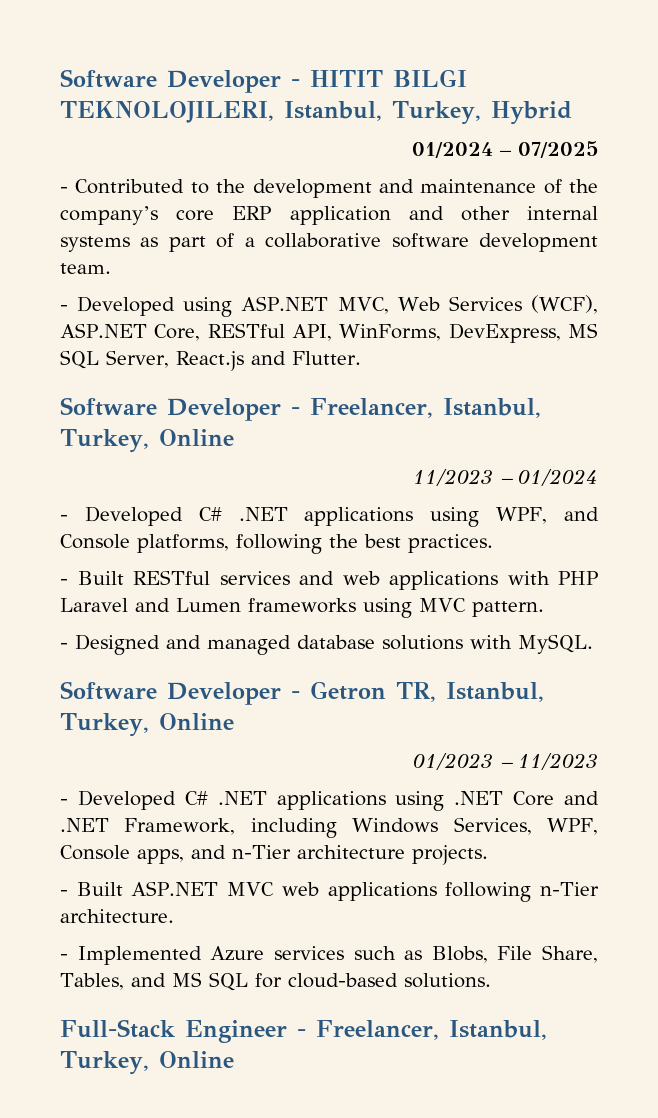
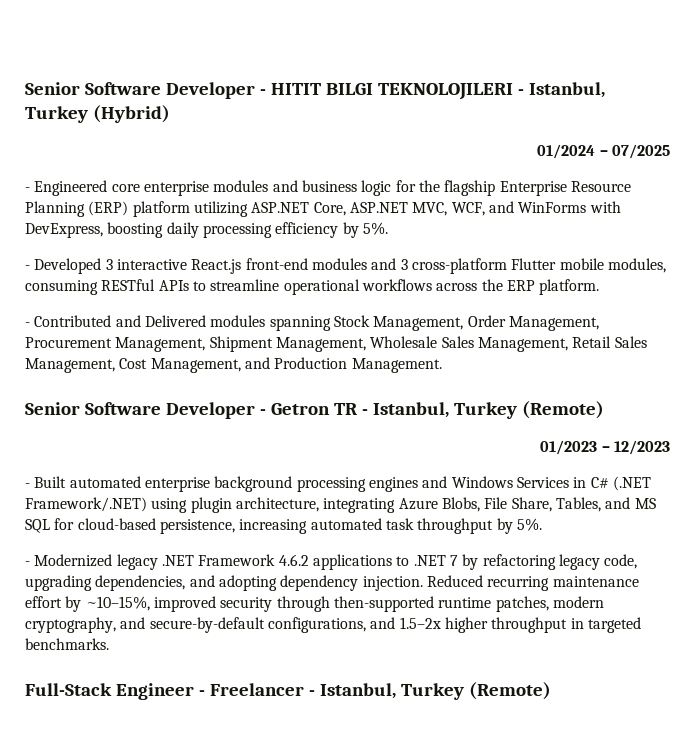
- Software Developer - HITIT BILGI TEKNOLOJILERI, Istanbul, Turkey, Hybrid
+ Senior Software Developer - HITIT BILGI TEKNOLOJILERI - Istanbul, Turkey (Hybrid)
- - Contributed to the development and maintenance of the company’s core ERP application and other internal systems as part of a collaborative software development team.
- - Developed using ASP.NET MVC, Web Services (WCF), ASP.NET Core, RESTful API, WinForms, DevExpress, MS SQL Server, React.js and Flutter.
- Software Developer - Freelancer, Istanbul, Turkey, Online
- 11/2023 – 01/2024
- - Developed C# .NET applications using WPF, and Console platforms, following the best practices.
- - Built RESTful services and web applications with PHP Laravel and Lumen frameworks using MVC pattern.
- - Designed and managed database solutions with MySQL.
- Software Developer - Getron TR, Istanbul, Turkey, Online
- 01/2023 – 11/2023
- - Developed C# .NET applications using .NET Core and .NET Framework, including Windows Services, WPF, Console apps, and n-Tier architecture projects.
- - Built ASP.NET MVC web applications following n-Tier architecture.
- - Implemented Azure services such as Blobs, File Share, Tables, and MS SQL for cloud-based solutions.
- Full-Stack Engineer - Freelancer, Istanbul, Turkey, Online
+ - Engineered core enterprise modules and business logic for the flagship Enterprise Resource Planning (ERP) platform utilizing ASP.NET Core, ASP.NET MVC, WCF, and WinForms with DevExpress, boosting daily processing efficiency by 5%.
+ - Developed 3 interactive React.js front-end modules and 3 cross-platform Flutter mobile modules, consuming RESTful APIs to streamline operational workflows across the ERP platform.
+ - Contributed and Delivered modules spanning Stock Management, Order Management, Procurement Management, Shipment Management, Wholesale Sales Management, Retail Sales Management, Cost Management, and Production Management.
+ Senior Software Developer - Getron TR - Istanbul, Turkey (Remote)
+ 01/2023 – 12/2023
+ - Built automated enterprise background processing engines and Windows Services in C# (.NET Framework/.NET) using plugin architecture, integrating Azure Blobs, File Share, Tables, and MS SQL for cloud-based persistence, increasing automated task throughput by 5%.
+ - Modernized legacy .NET Framework 4.6.2 applications to .NET 7 by refactoring legacy code, upgrading dependencies, and adopting dependency injection. Reduced recurring maintenance effort by ~10–15%, improved security through then-supported runtime patches, modern cryptography, and secure-by-default configurations, and 1.5–2x higher throughput in targeted benchmarks.
+ Full-Stack Engineer - Freelancer - Istanbul, Turkey (Remote)

